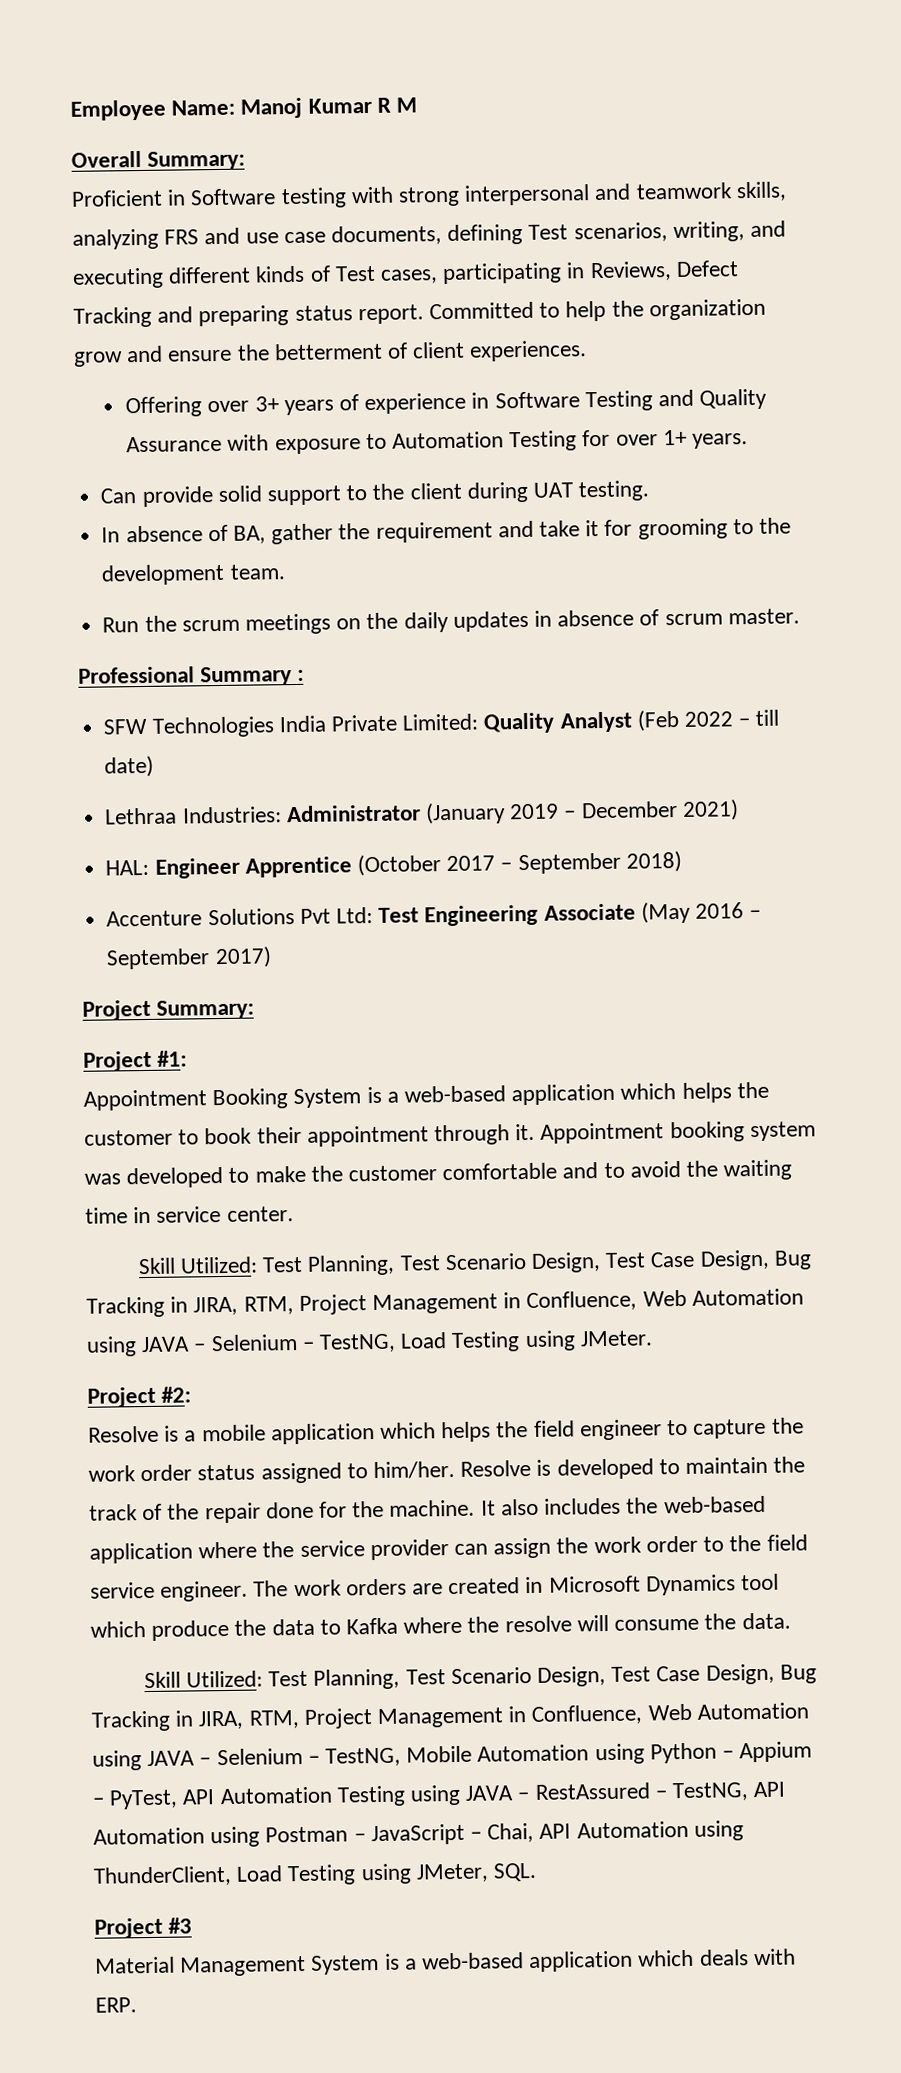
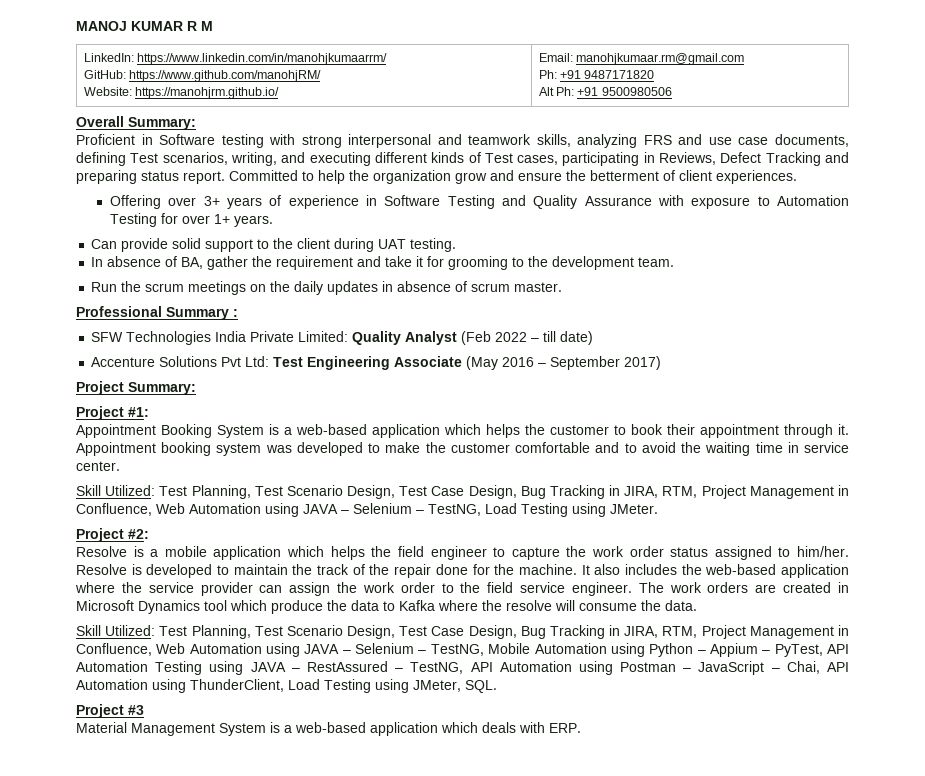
- Employee Name: Manoj Kumar R M
+ MANOJ KUMAR R M
+ LinkedIn: https://www.linkedin.com/in/manohjkumaarrm/
+ GitHub: https://www.github.com/manohjRM/
+ Website: https://manohjrm.github.io/ | Email: manohjkumaar.rm@gmail.com
+ Ph: +91 9487171820
+ Alt Ph: +91 9500980506
- Lethraa Industries: Administrator (January 2019 – December 2021)
- HAL: Engineer Apprentice (October 2017 – September 2018)

